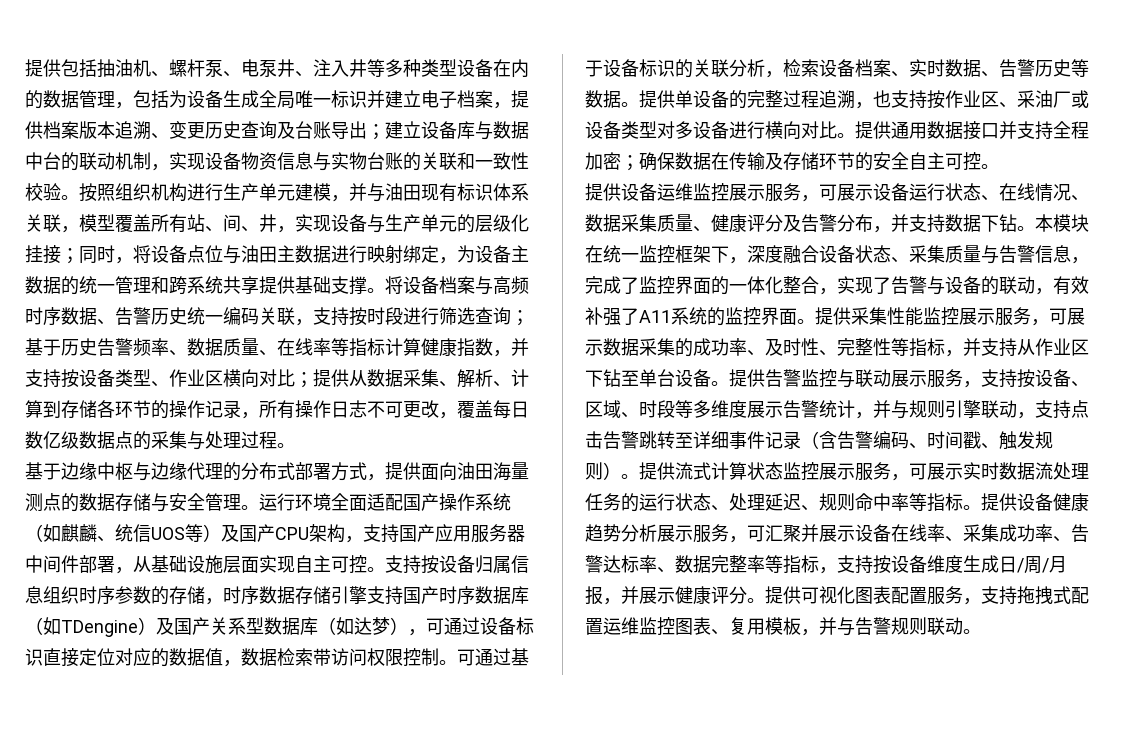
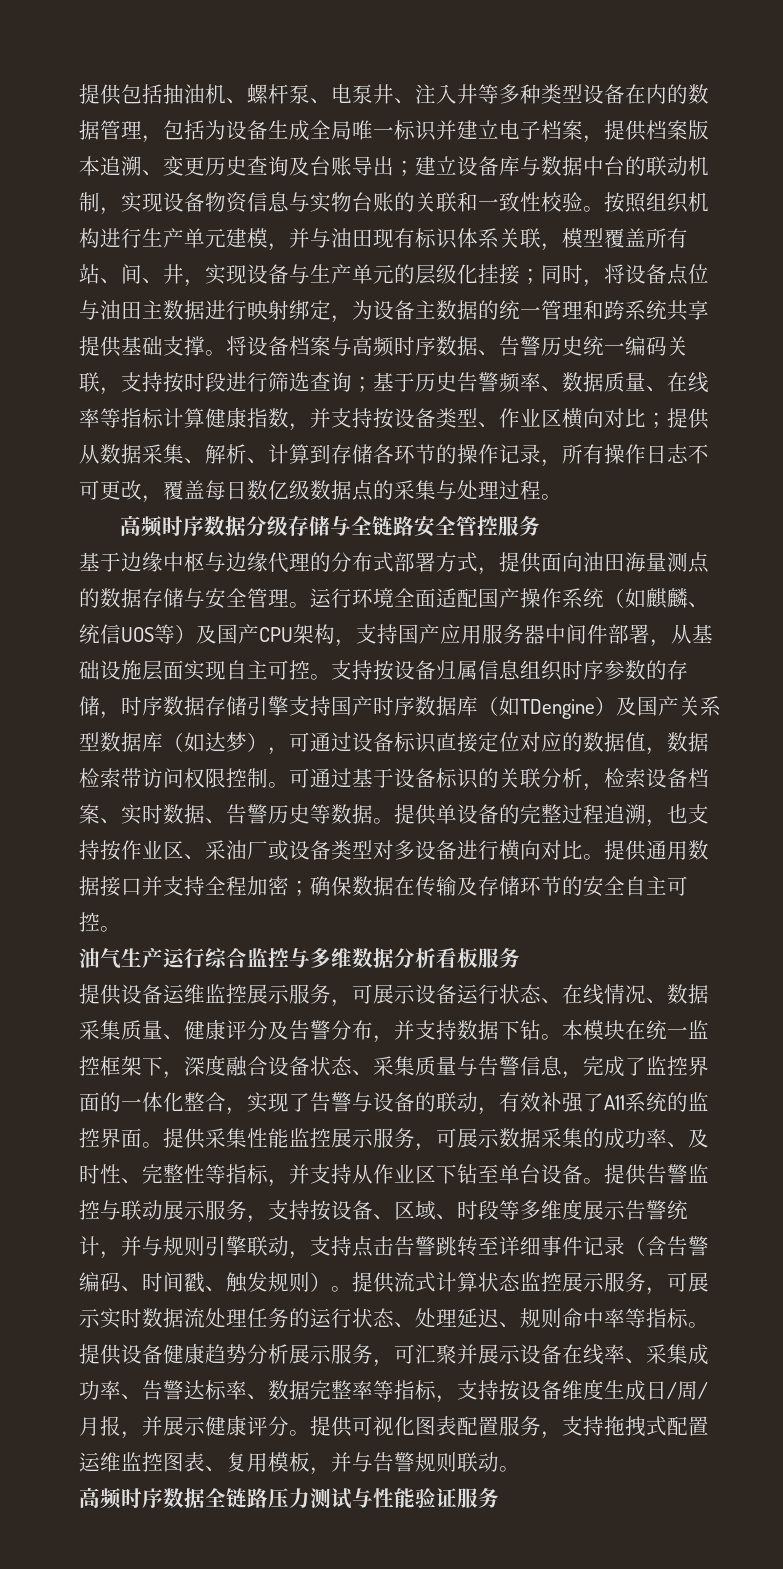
+ 高频时序数据分级存储与全链路安全管控服务
+ 油气生产运行综合监控与多维数据分析看板服务
+ 高频时序数据全链路压力测试与性能验证服务

